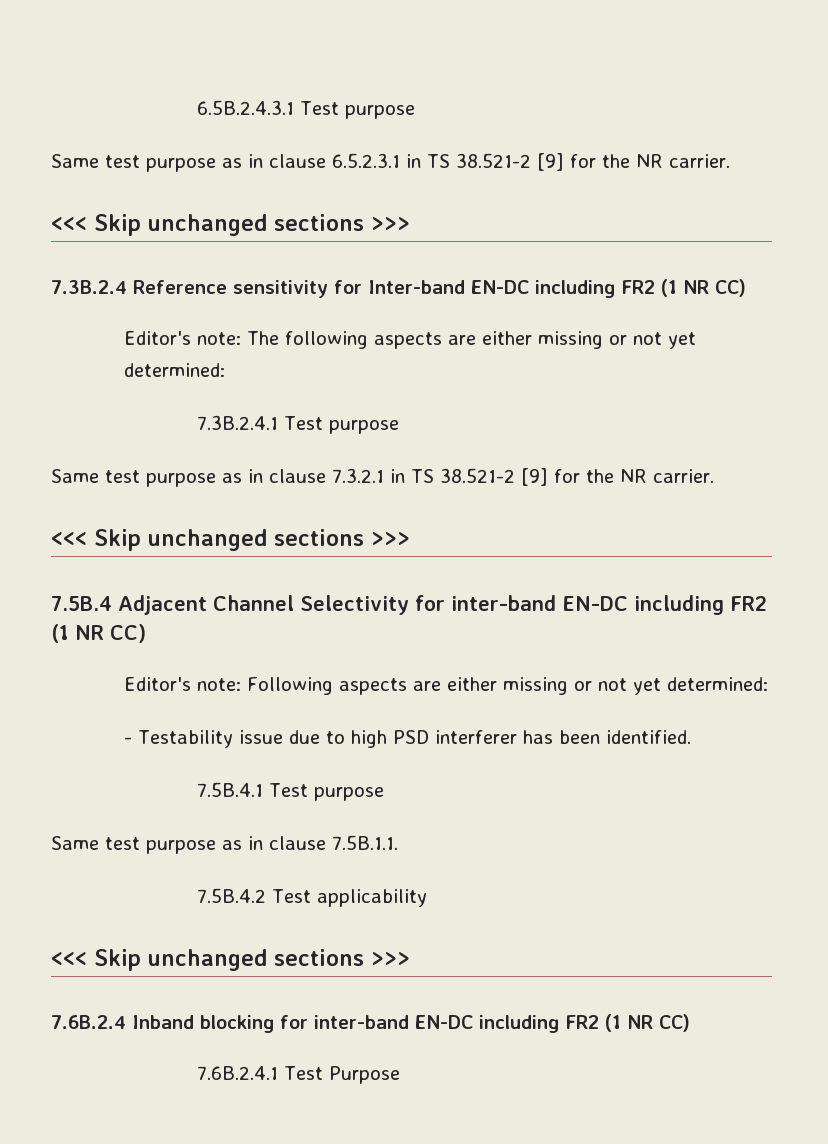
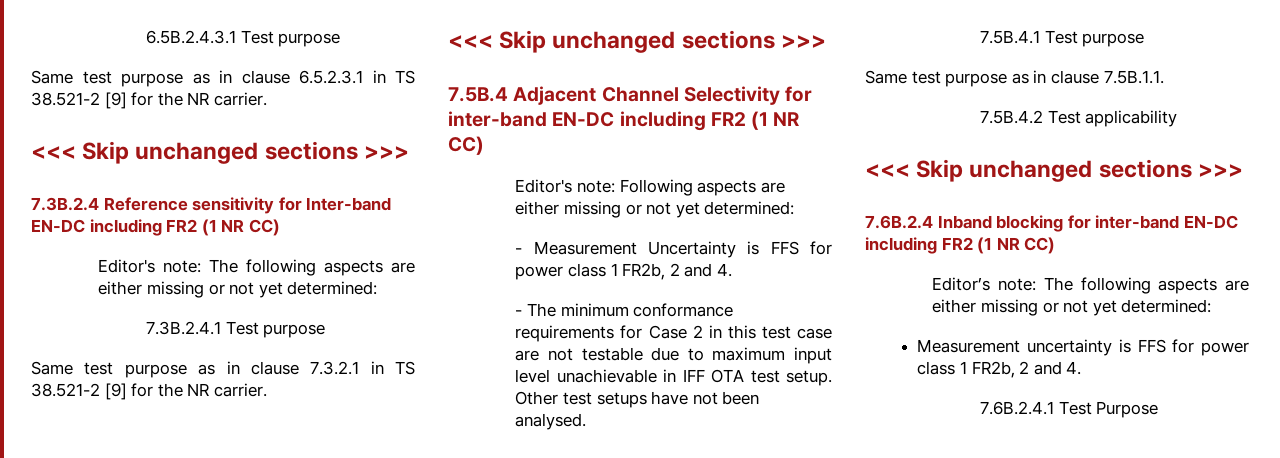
- - Testability issue due to high PSD interferer has been identified.
+ - Measurement Uncertainty is FFS for power class 1 FR2b, 2 and 4.
+ - The minimum conformance requirements for Case 2 in this test case are not testable due to maximum input level unachievable in IFF OTA test setup. Other test setups have not been analysed.
  7.6B.2.4 Inband blocking for inter-band EN-DC including FR2 (1 NR CC)
+ Editor’s note: The following aspects are either missing or not yet determined:
+ Measurement uncertainty is FFS for power class 1 FR2b, 2 and 4.

